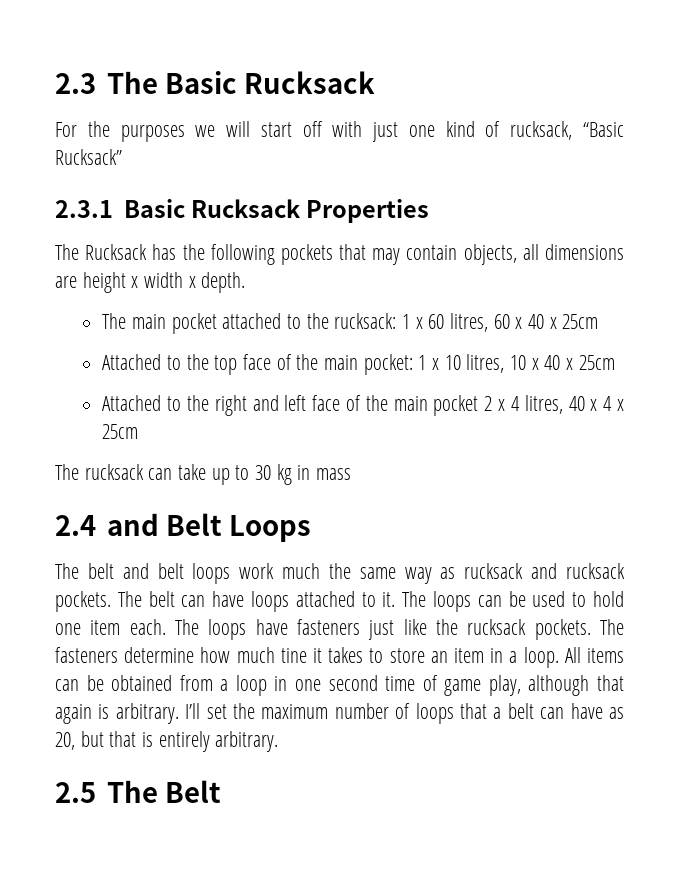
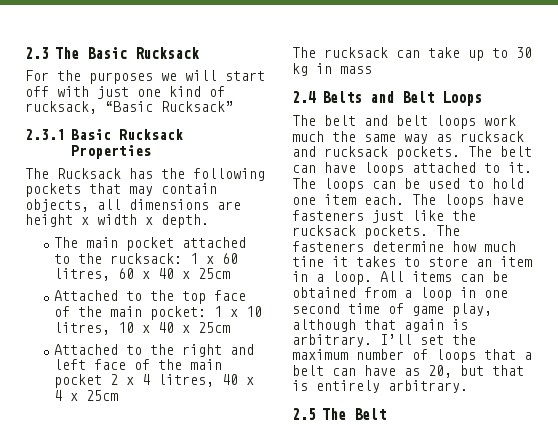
- 2.4 and Belt Loops
+ 2.4 Belts and Belt Loops

